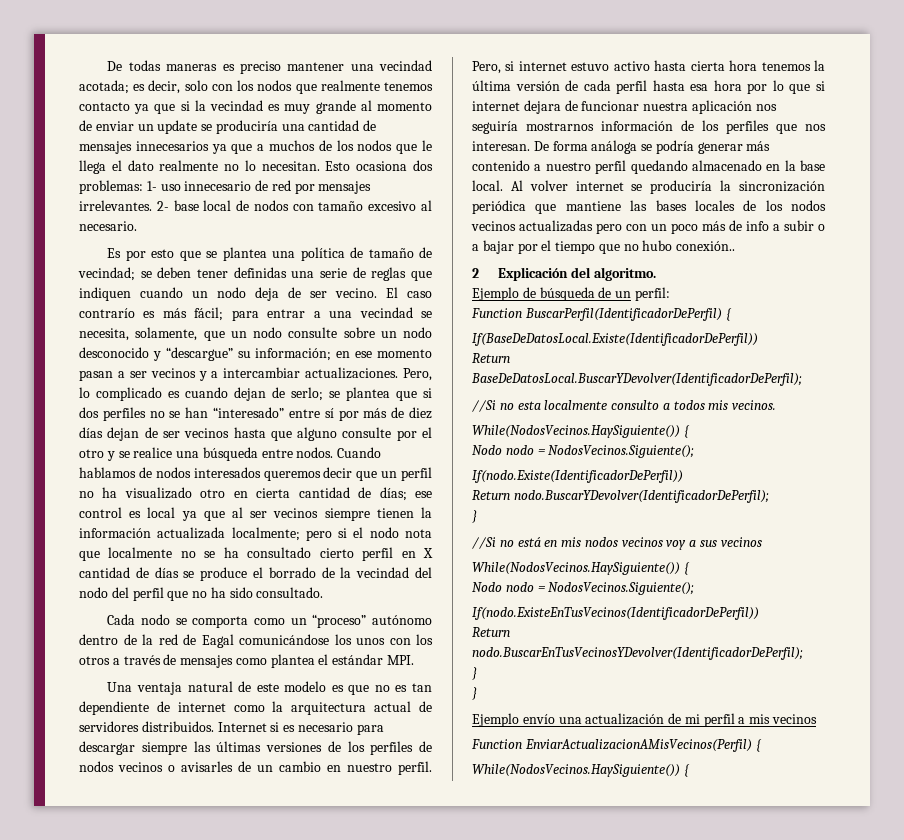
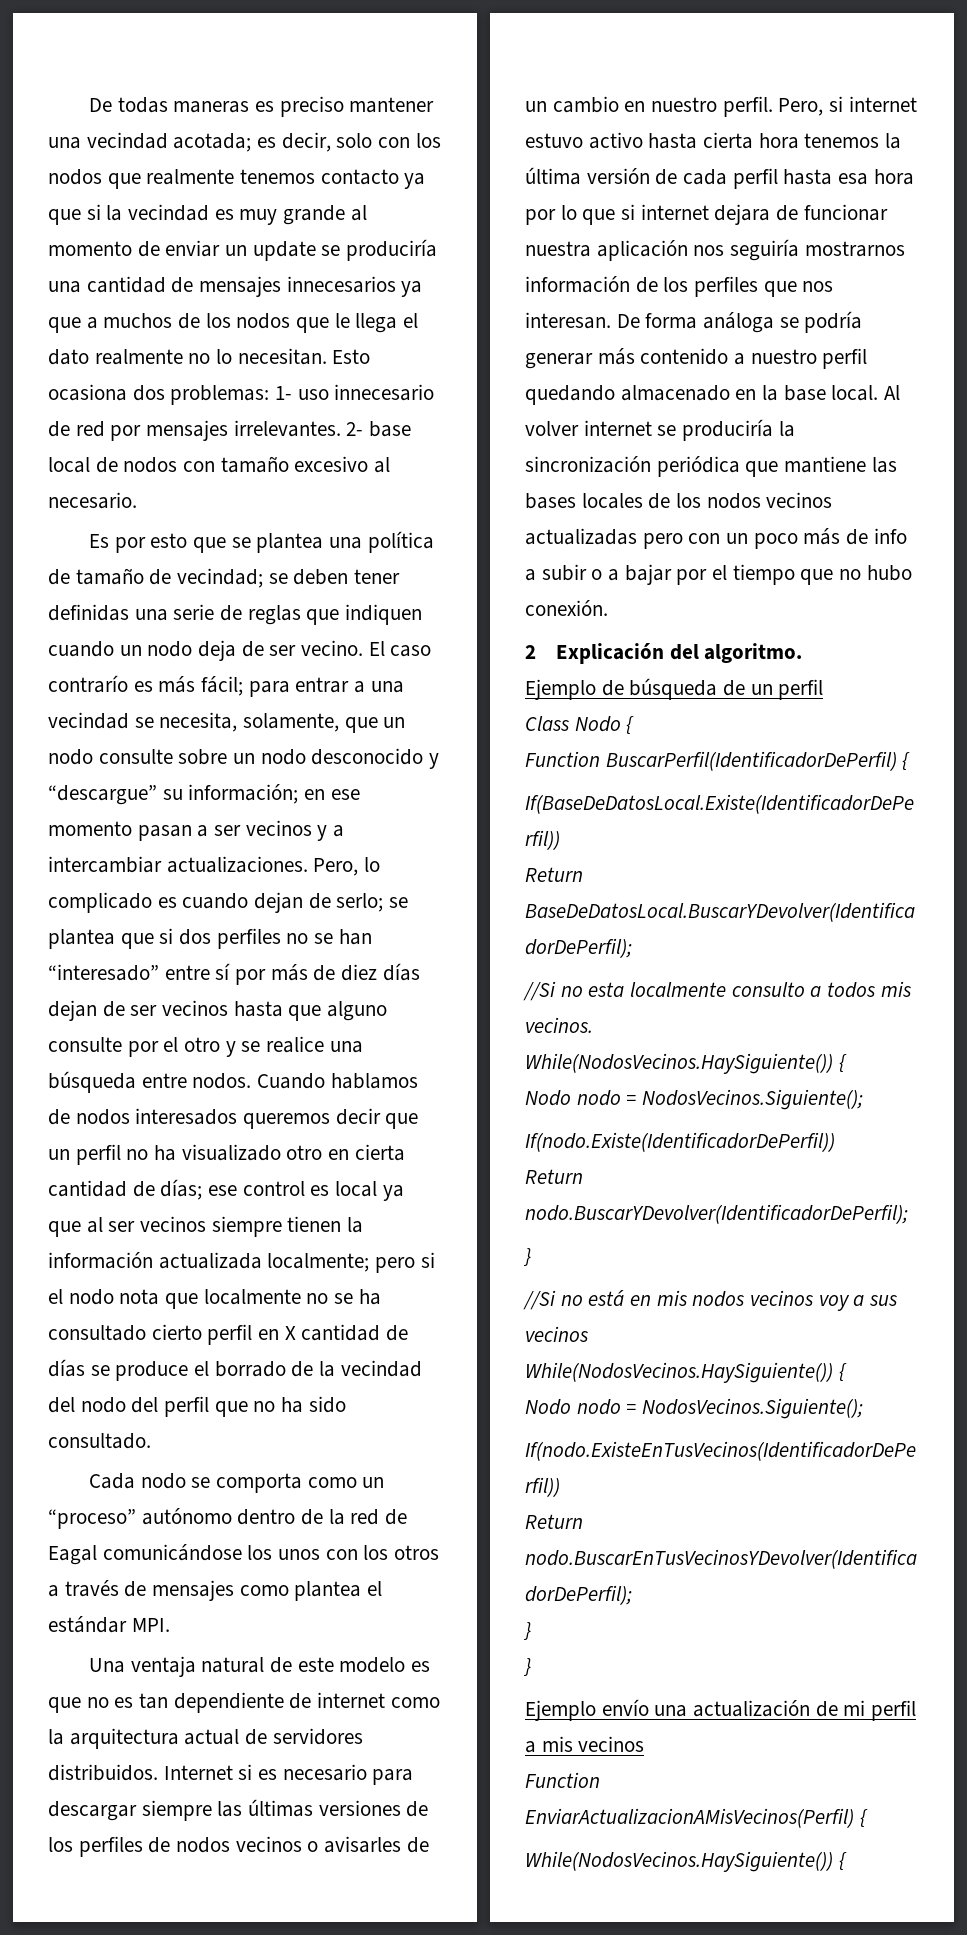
- Al volver internet se produciría la sincronización periódica que mantiene las bases locales de los nodos vecinos actualizadas pero con un poco más de info a subir o a bajar por el tiempo que no hubo conexión..
+ Al volver internet se produciría la sincronización periódica que mantiene las bases locales de los nodos vecinos actualizadas pero con un poco más de info a subir o a bajar por el tiempo que no hubo conexión.
- Ejemplo de búsqueda de un perfil:
+ Ejemplo de búsqueda de un perfil
+ Class Nodo {

